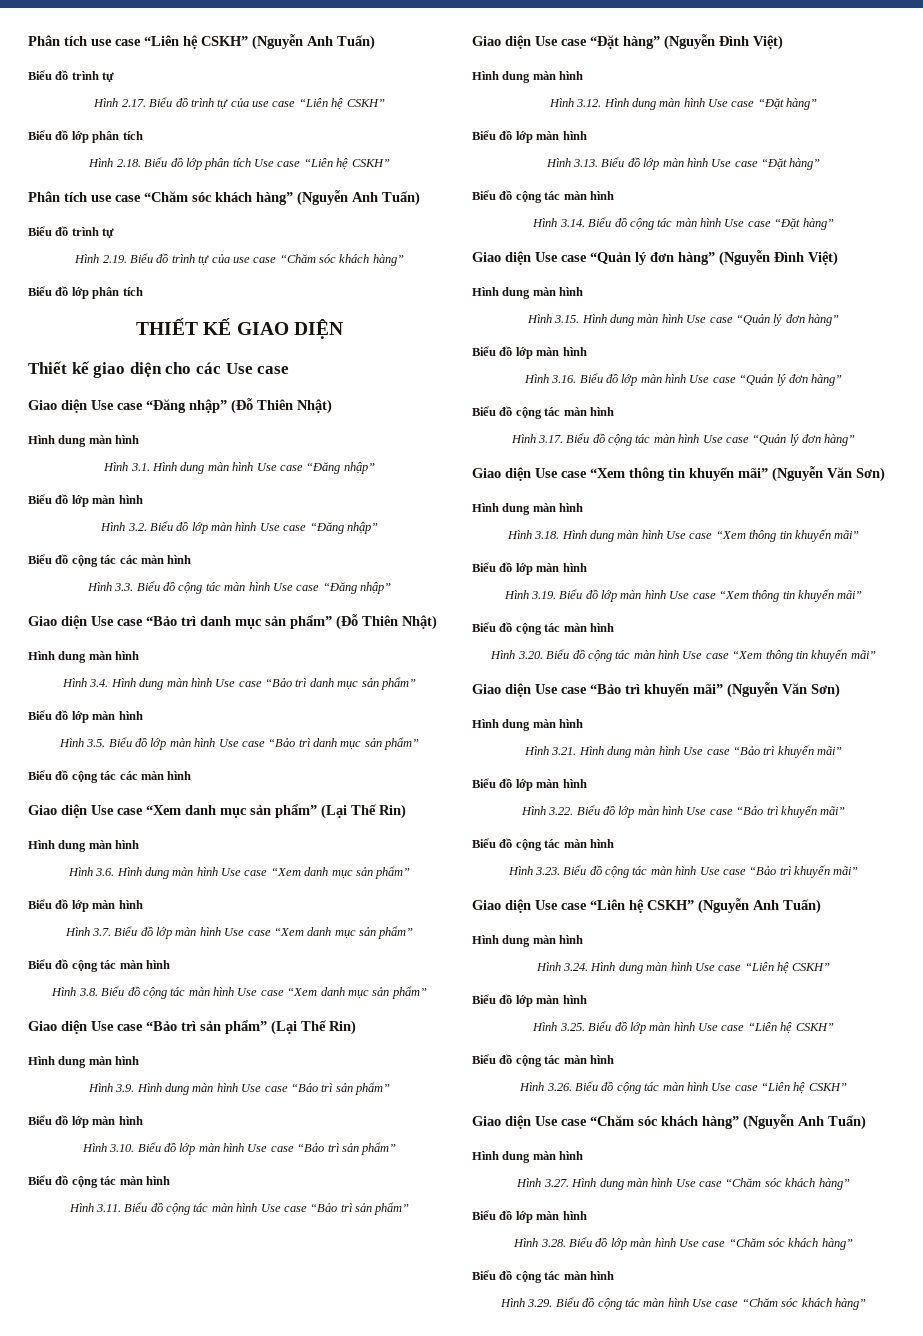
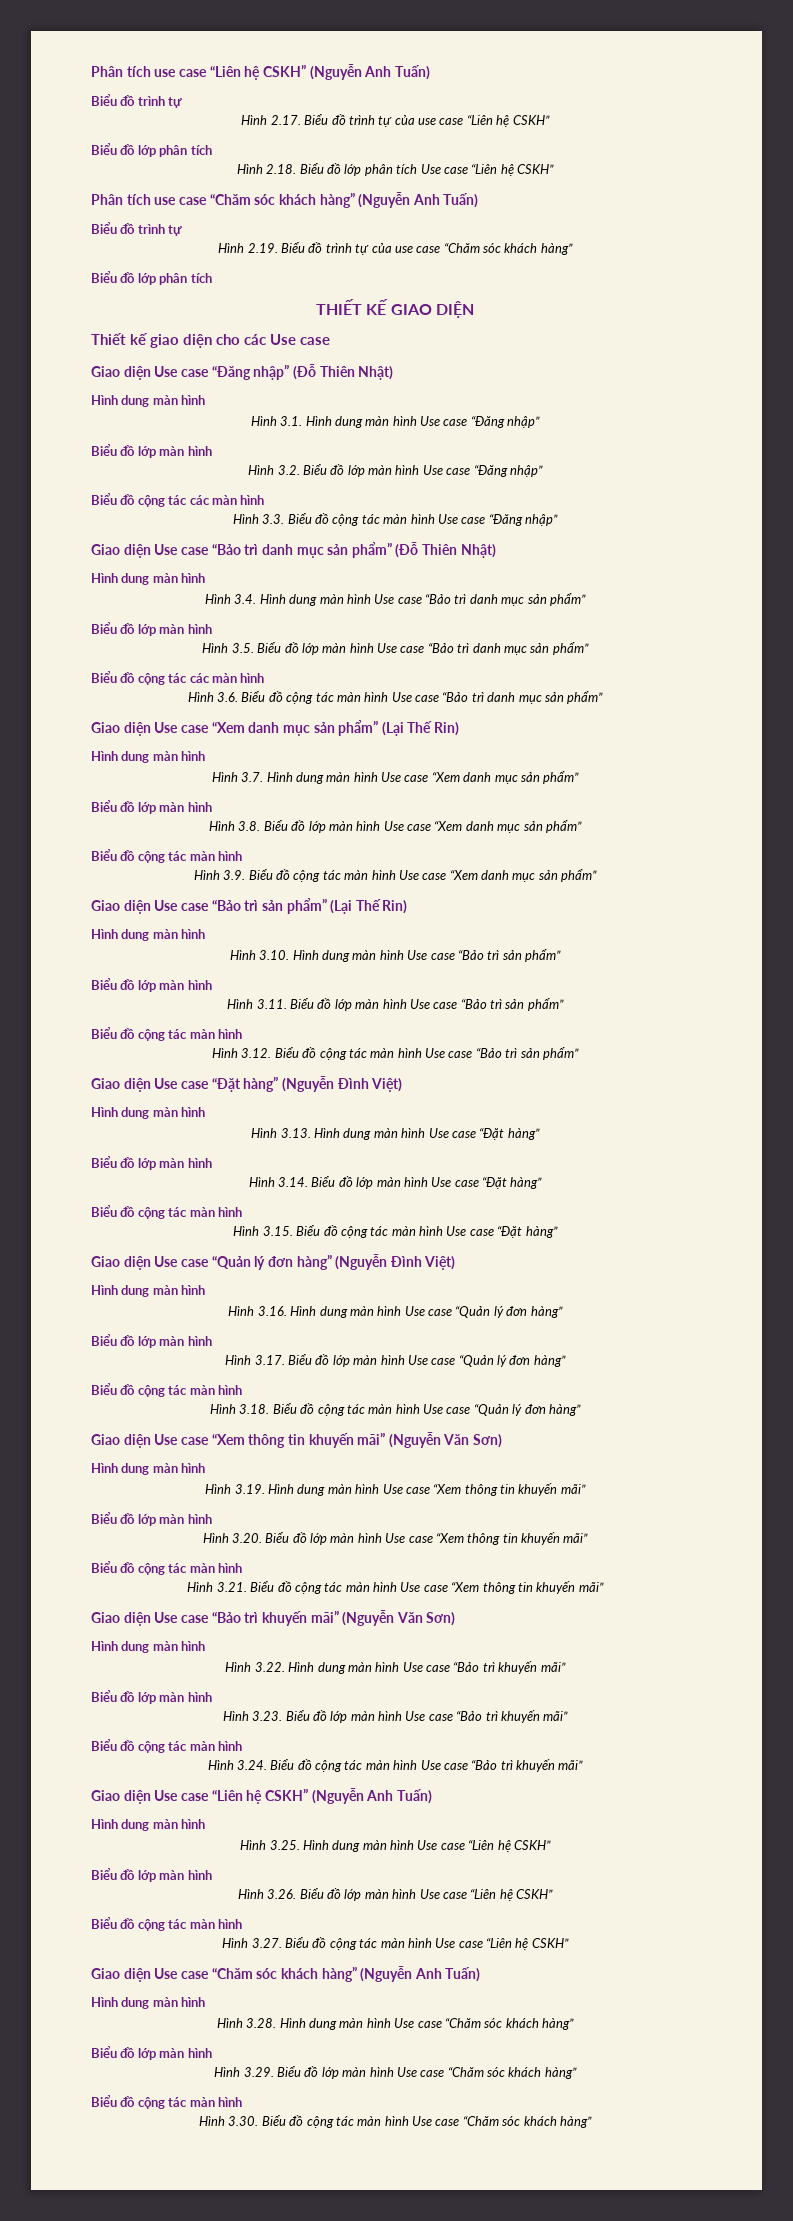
+ Hình 3.6. Biểu đồ cộng tác màn hình Use case “Bảo trì danh mục sản phẩm”
- Hình 3.6. Hình dung màn hình Use case “Xem danh mục sản phẩm”
+ Hình 3.7. Hình dung màn hình Use case “Xem danh mục sản phẩm”
- Hình 3.7. Biểu đồ lớp màn hình Use case “Xem danh mục sản phẩm”
+ Hình 3.8. Biểu đồ lớp màn hình Use case “Xem danh mục sản phẩm”
- Hình 3.8. Biểu đồ cộng tác màn hình Use case “Xem danh mục sản phẩm”
+ Hình 3.9. Biểu đồ cộng tác màn hình Use case “Xem danh mục sản phẩm”
- Hình 3.9. Hình dung màn hình Use case “Bảo trì sản phẩm”
+ Hình 3.10. Hình dung màn hình Use case “Bảo trì sản phẩm”
- Hình 3.10. Biểu đồ lớp màn hình Use case “Bảo trì sản phẩm”
+ Hình 3.11. Biểu đồ lớp màn hình Use case “Bảo trì sản phẩm”
- Hình 3.11. Biểu đồ cộng tác màn hình Use case “Bảo trì sản phẩm”
+ Hình 3.12. Biểu đồ cộng tác màn hình Use case “Bảo trì sản phẩm”
- Hình 3.12. Hình dung màn hình Use case “Đặt hàng”
+ Hình 3.13. Hình dung màn hình Use case “Đặt hàng”
- Hình 3.13. Biểu đồ lớp màn hình Use case “Đặt hàng”
+ Hình 3.14. Biểu đồ lớp màn hình Use case “Đặt hàng”
- Hình 3.14. Biểu đồ cộng tác màn hình Use case “Đặt hàng”
+ Hình 3.15. Biểu đồ cộng tác màn hình Use case “Đặt hàng”
- Hình 3.15. Hình dung màn hình Use case “Quản lý đơn hàng”
+ Hình 3.16. Hình dung màn hình Use case “Quản lý đơn hàng”
- Hình 3.16. Biểu đồ lớp màn hình Use case “Quản lý đơn hàng”
+ Hình 3.17. Biểu đồ lớp màn hình Use case “Quản lý đơn hàng”
- Hình 3.17. Biểu đồ cộng tác màn hình Use case “Quản lý đơn hàng”
+ Hình 3.18. Biểu đồ cộng tác màn hình Use case “Quản lý đơn hàng”
- Hình 3.18. Hình dung màn hình Use case “Xem thông tin khuyến mãi”
+ Hình 3.19. Hình dung màn hình Use case “Xem thông tin khuyến mãi”
- Hình 3.19. Biểu đồ lớp màn hình Use case “Xem thông tin khuyến mãi”
+ Hình 3.20. Biểu đồ lớp màn hình Use case “Xem thông tin khuyến mãi”
- Hình 3.20. Biểu đồ cộng tác màn hình Use case “Xem thông tin khuyến mãi”
+ Hình 3.21. Biểu đồ cộng tác màn hình Use case “Xem thông tin khuyến mãi”
- Hình 3.21. Hình dung màn hình Use case “Bảo trì khuyến mãi”
+ Hình 3.22. Hình dung màn hình Use case “Bảo trì khuyến mãi”
- Hình 3.22. Biểu đồ lớp màn hình Use case “Bảo trì khuyến mãi”
+ Hình 3.23. Biểu đồ lớp màn hình Use case “Bảo trì khuyến mãi”
- Hình 3.23. Biểu đồ cộng tác màn hình Use case “Bảo trì khuyến mãi”
+ Hình 3.24. Biểu đồ cộng tác màn hình Use case “Bảo trì khuyến mãi”
- Hình 3.24. Hình dung màn hình Use case “Liên hệ CSKH”
+ Hình 3.25. Hình dung màn hình Use case “Liên hệ CSKH”
- Hình 3.25. Biểu đồ lớp màn hình Use case “Liên hệ CSKH”
+ Hình 3.26. Biểu đồ lớp màn hình Use case “Liên hệ CSKH”
- Hình 3.26. Biểu đồ cộng tác màn hình Use case “Liên hệ CSKH”
+ Hình 3.27. Biểu đồ cộng tác màn hình Use case “Liên hệ CSKH”
- Hình 3.27. Hình dung màn hình Use case “Chăm sóc khách hàng”
+ Hình 3.28. Hình dung màn hình Use case “Chăm sóc khách hàng”
- Hình 3.28. Biểu đồ lớp màn hình Use case “Chăm sóc khách hàng”
+ Hình 3.29. Biểu đồ lớp màn hình Use case “Chăm sóc khách hàng”
- Hình 3.29. Biểu đồ cộng tác màn hình Use case “Chăm sóc khách hàng”
+ Hình 3.30. Biểu đồ cộng tác màn hình Use case “Chăm sóc khách hàng”

